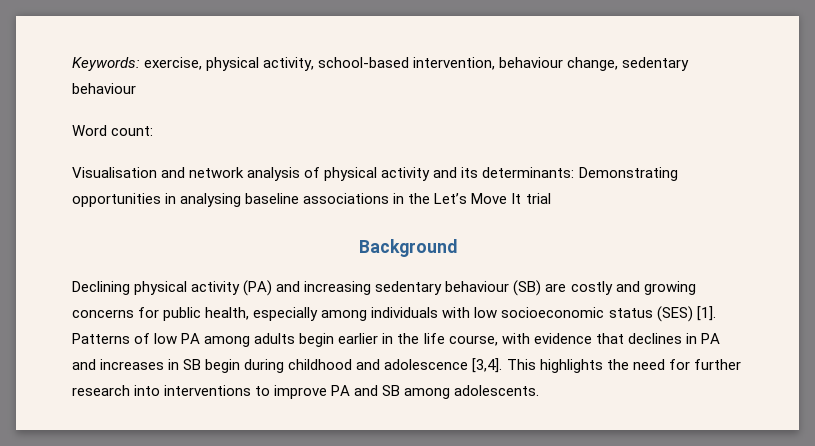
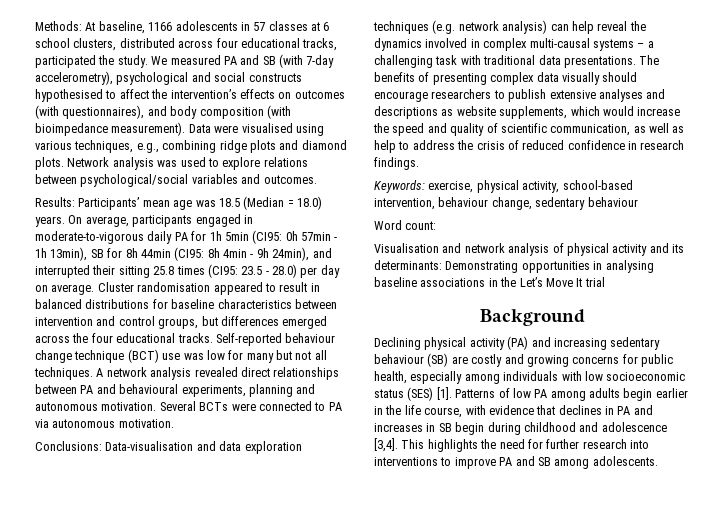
+ Methods: At baseline, 1166 adolescents in 57 classes at 6 school clusters, distributed across four educational tracks, participated the study. We measured PA and SB (with 7-day accelerometry), psychological and social constructs hypothesised to affect the intervention’s effects on outcomes (with questionnaires), and body composition (with bioimpedance measurement). Data were visualised using various techniques, e.g., combining ridge plots and diamond plots. Network analysis was used to explore relations between psychological/social variables and outcomes.
+ Results: Participants’ mean age was 18.5 (Median = 18.0) years. On average, participants engaged in moderate-to-vigorous daily PA for 1h 5min (CI95: 0h 57min - 1h 13min), SB for 8h 44min (CI95: 8h 4min - 9h 24min), and interrupted their sitting 25.8 times (CI95: 23.5 - 28.0) per day on average. Cluster randomisation appeared to result in balanced distributions for baseline characteristics between intervention and control groups, but differences emerged across the four educational tracks. Self-reported behaviour change technique (BCT) use was low for many but not all techniques. A network analysis revealed direct relationships between PA and behavioural experiments, planning and autonomous motivation. Several BCTs were connected to PA via autonomous motivation.
+ Conclusions: Data-visualisation and data exploration techniques (e.g. network analysis) can help reveal the dynamics involved in complex multi-causal systems – a challenging task with traditional data presentations. The benefits of presenting complex data visually should encourage researchers to publish extensive analyses and descriptions as website supplements, which would increase the speed and quality of scientific communication, as well as help to address the crisis of reduced confidence in research findings.

